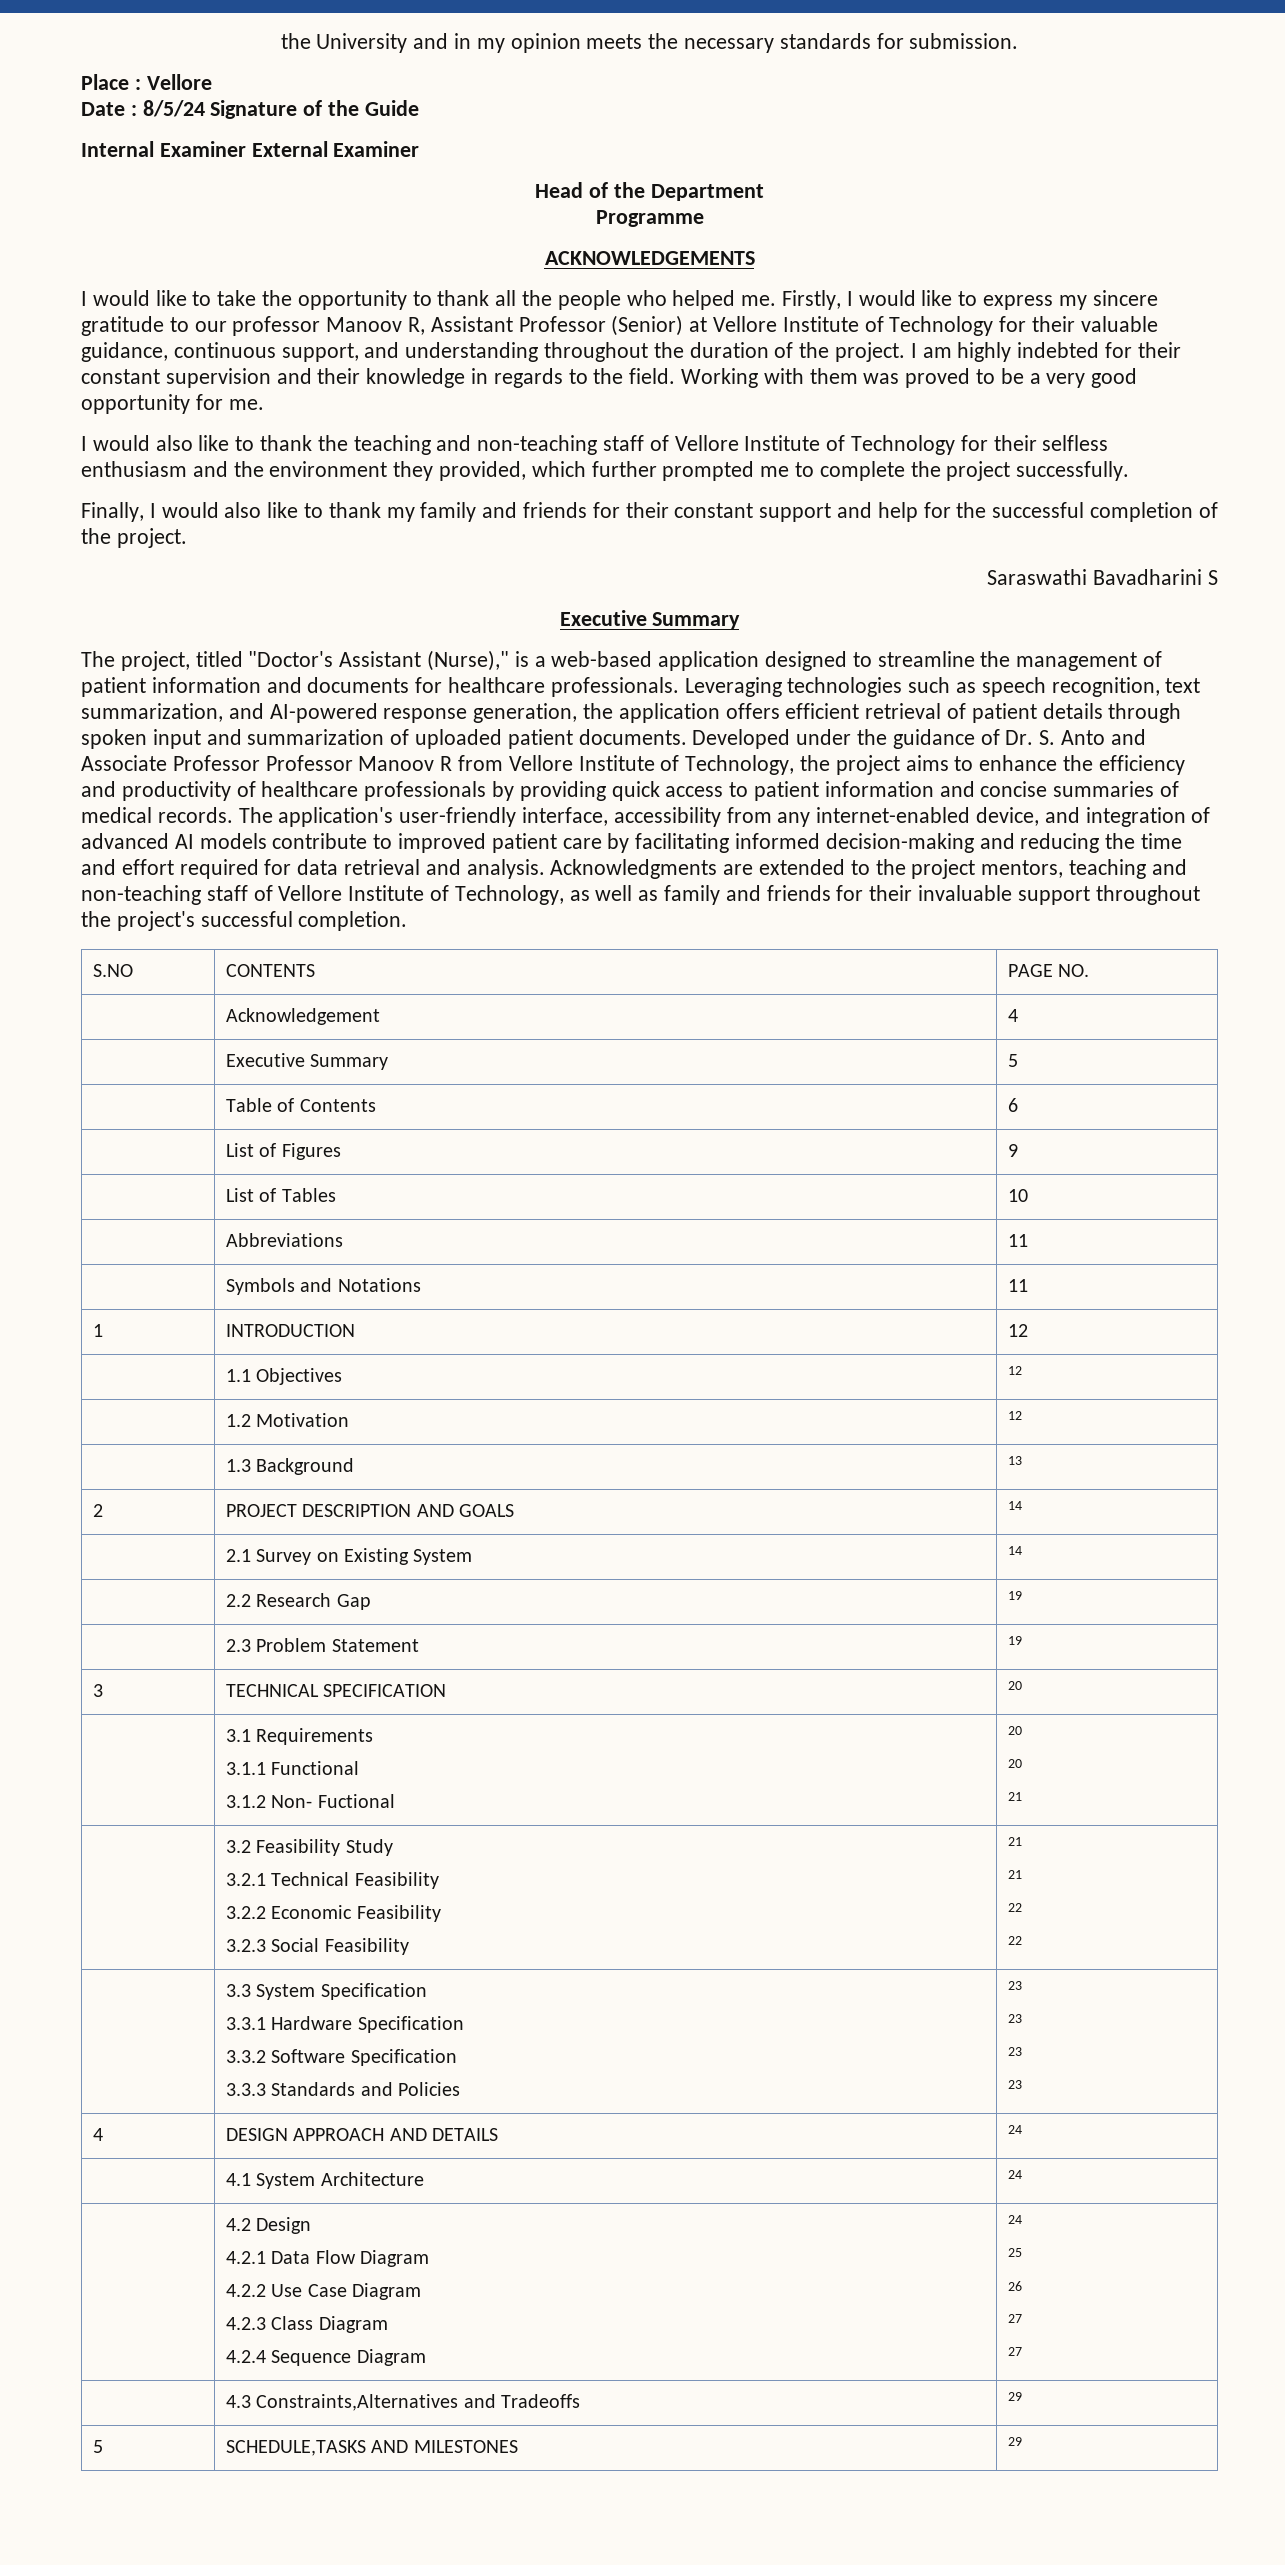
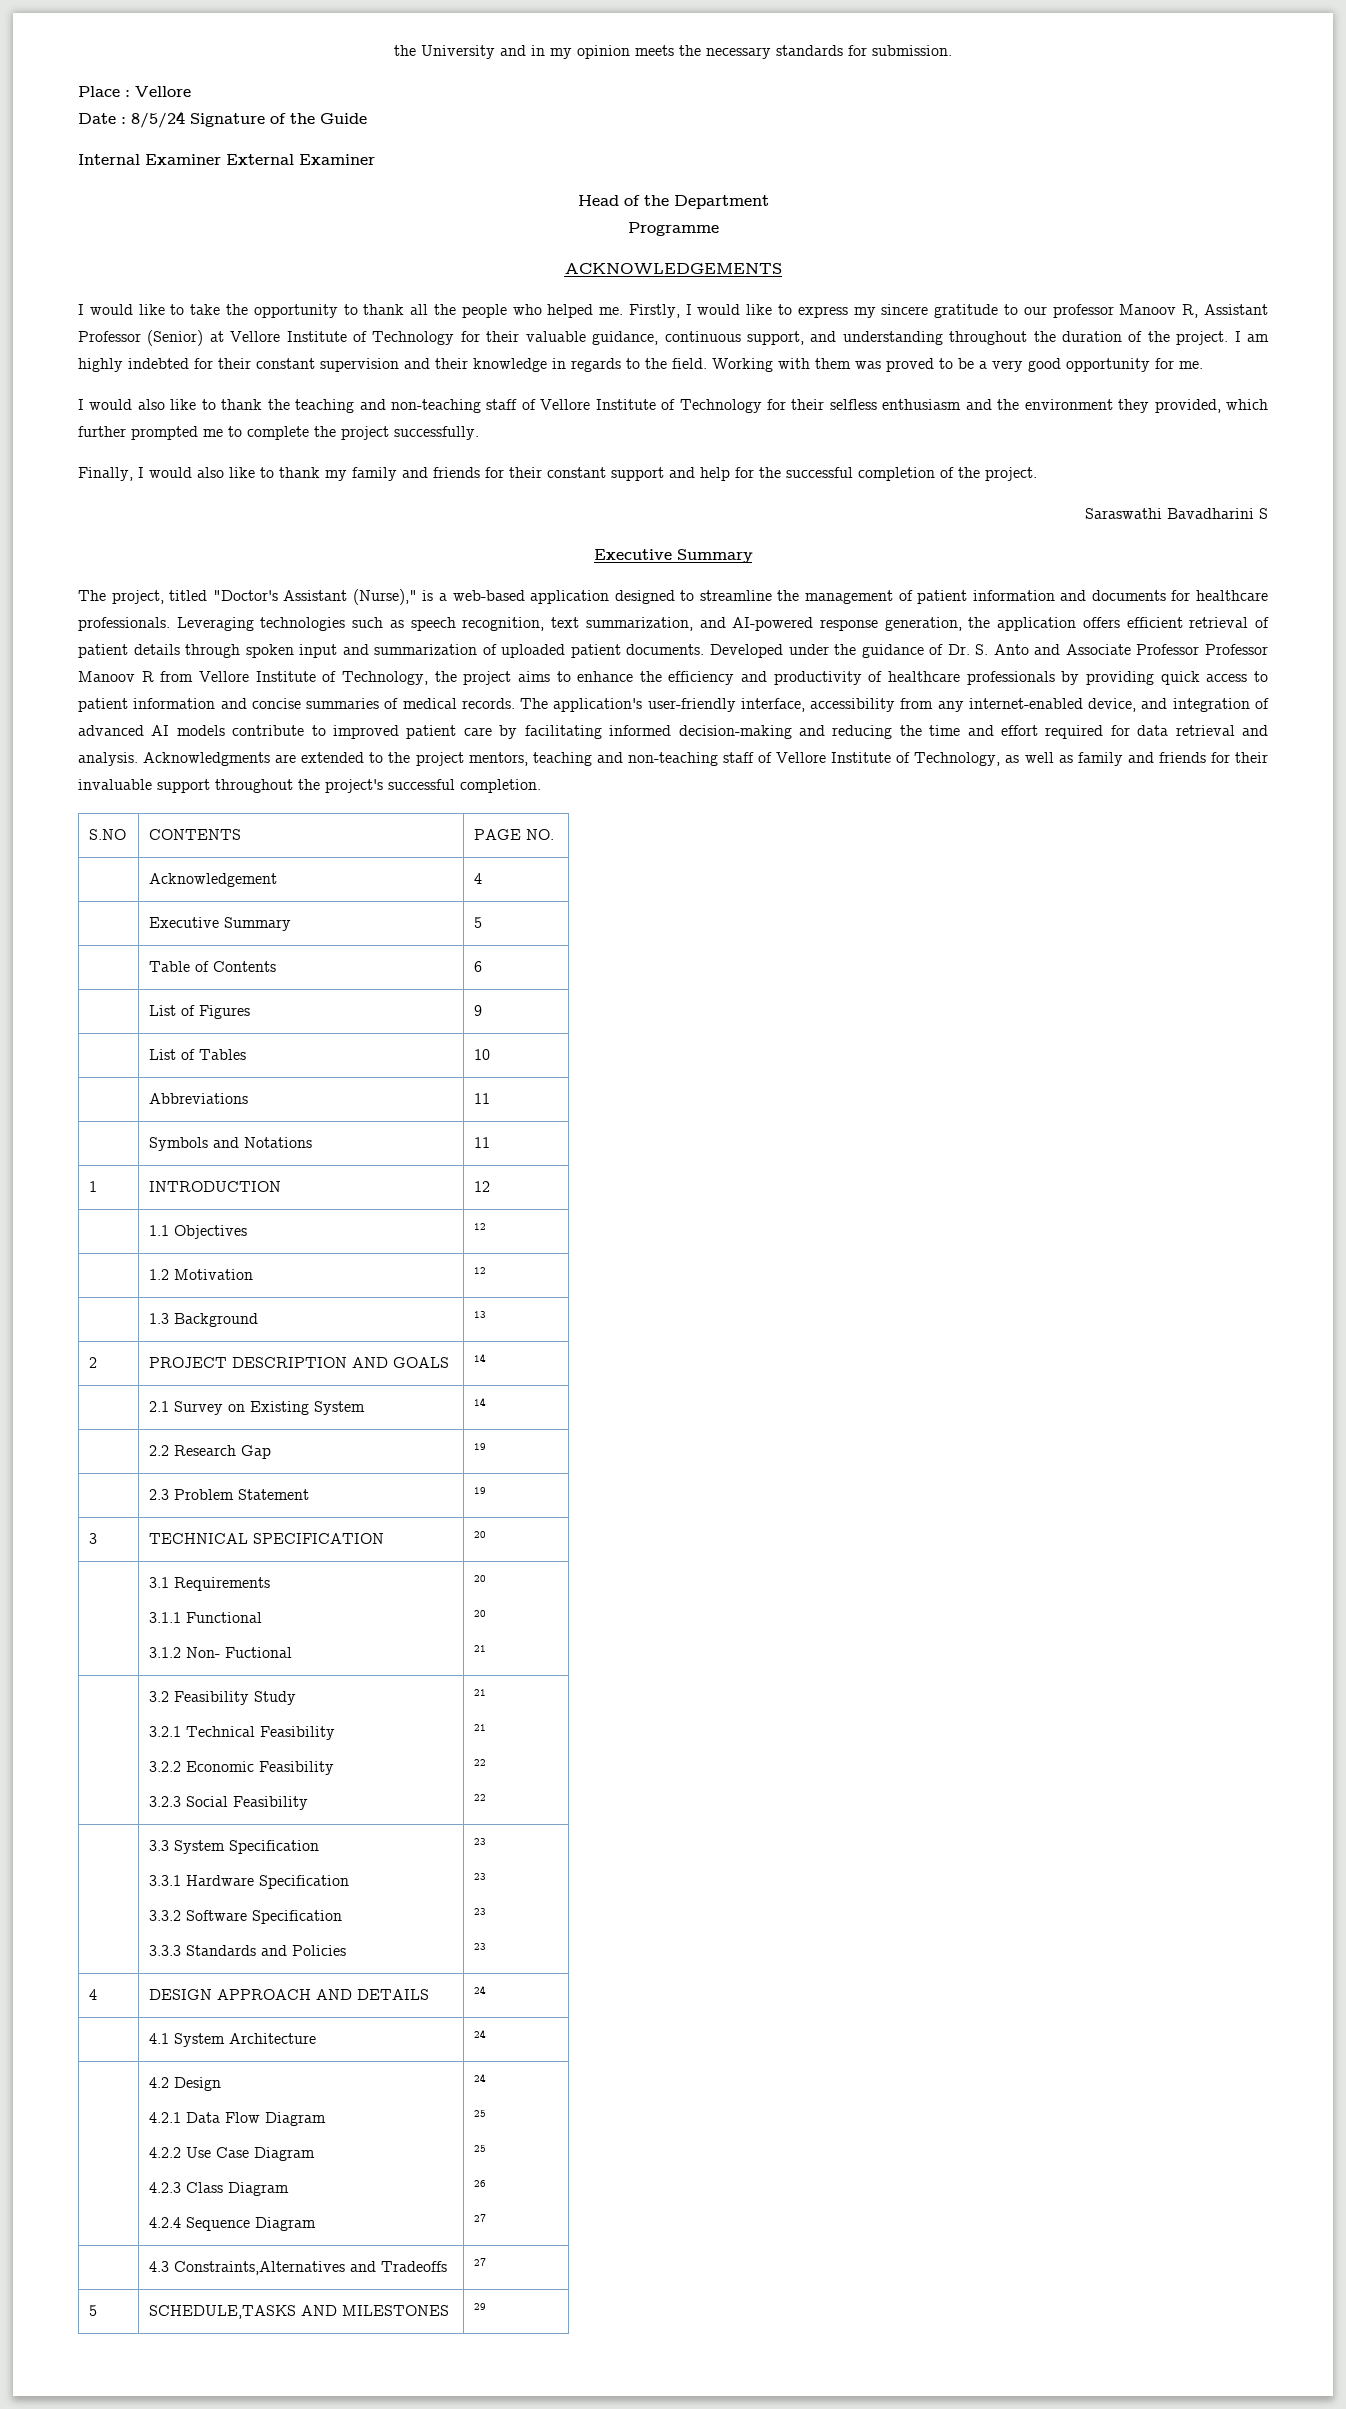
  | 4.2 Design
  4.2.1 Data Flow Diagram
  4.2.2 Use Case Diagram
  4.2.3 Class Diagram
  4.2.4 Sequence Diagram | 24
  25
+ 25
  26
- 27
- | 4.3 Constraints,Alternatives and Tradeoffs | 29
+ | 4.3 Constraints,Alternatives and Tradeoffs | 27

